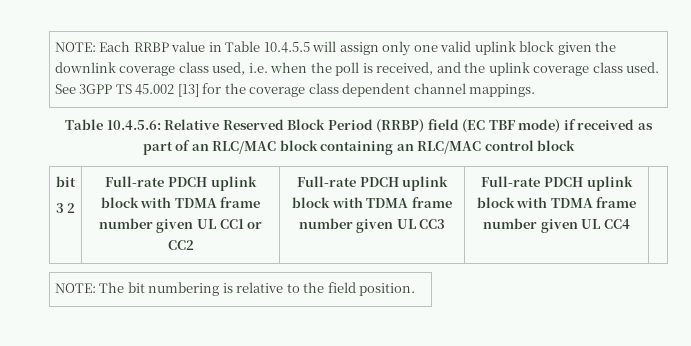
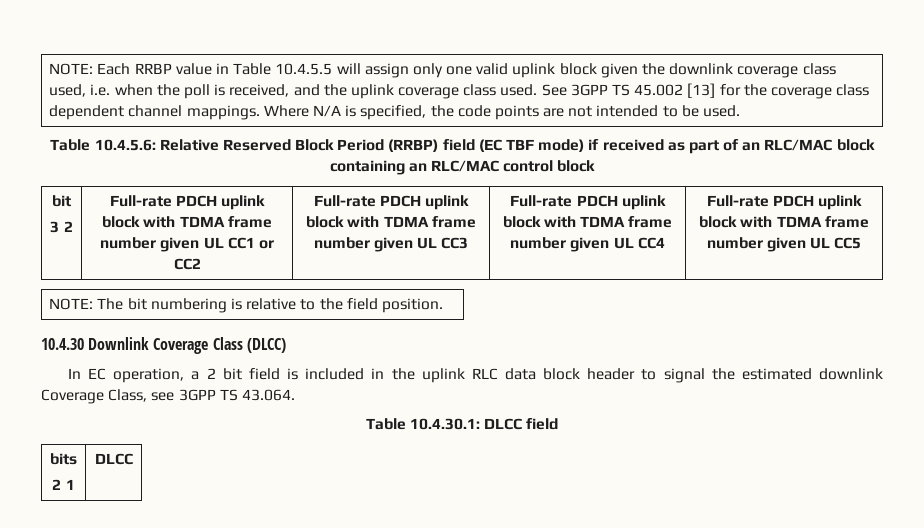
+ Where N/A is specified, the code points are not intended to be used.
+ Full-rate PDCH uplink block with TDMA frame number given UL CC5
+ 10.4.30 Downlink Coverage Class (DLCC)
+ In EC operation, a 2 bit field is included in the uplink RLC data block header to signal the estimated downlink Coverage Class, see 3GPP TS 43.064.
+ Table 10.4.30.1: DLCC field
+ bits
+ 2 1 | DLCC

